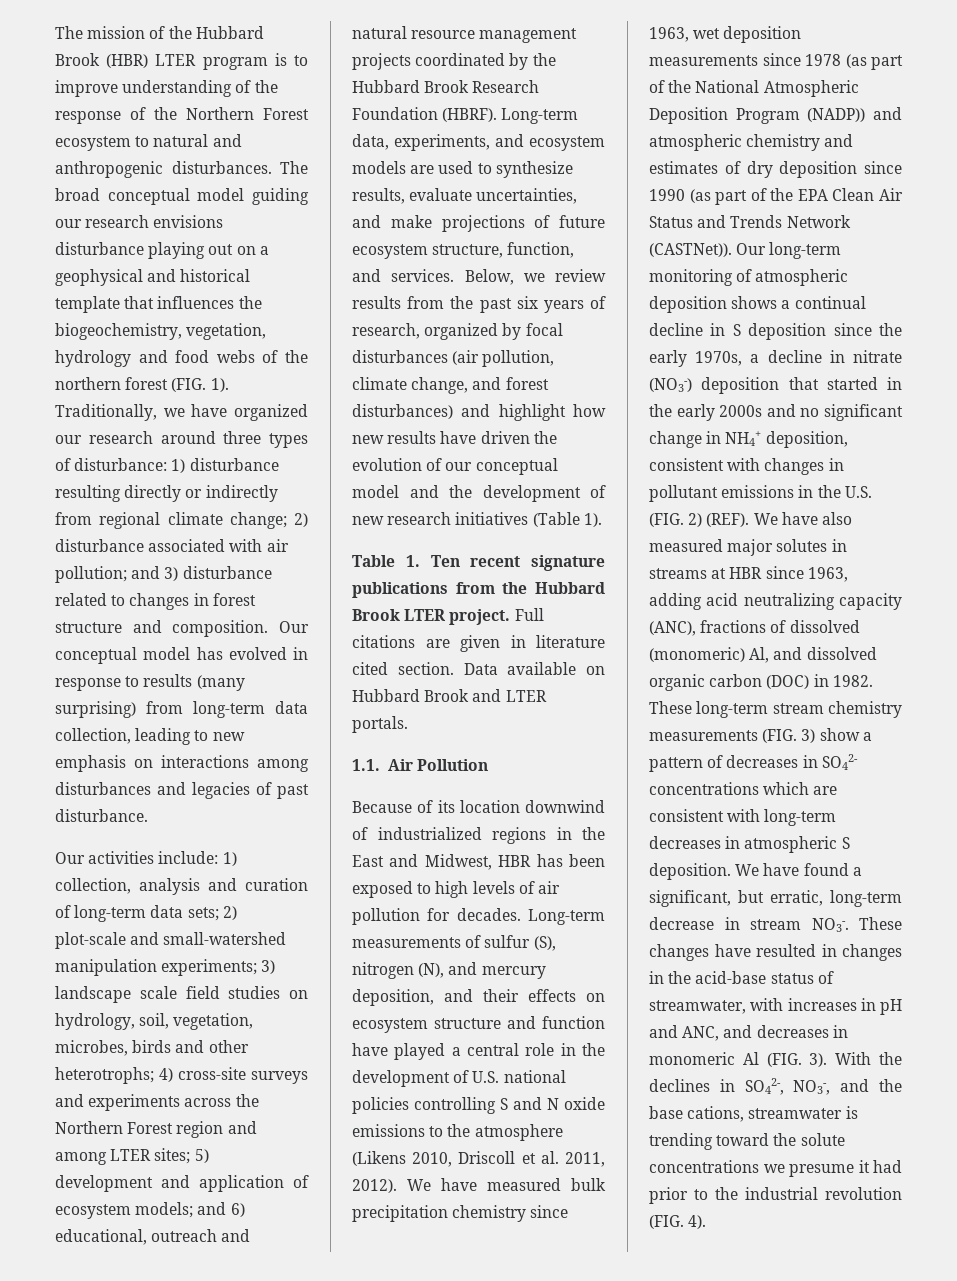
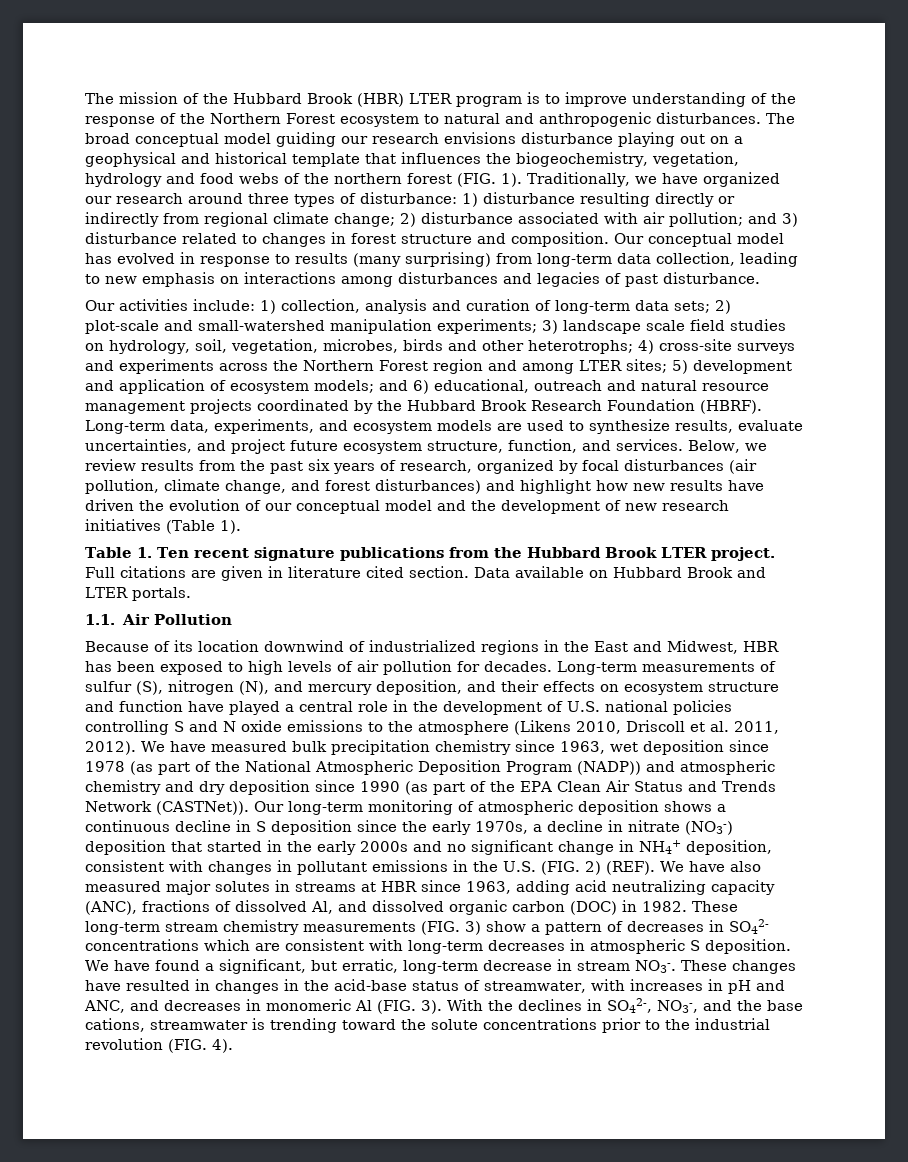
- Long-term data, experiments, and ecosystem models are used to synthesize results, evaluate uncertainties, and make projections of future ecosystem structure, function, and services.
+ Long-term data, experiments, and ecosystem models are used to synthesize results, evaluate uncertainties, and project future ecosystem structure, function, and services.
- We have measured bulk precipitation chemistry since 1963, wet deposition measurements since 1978 (as part of the National Atmospheric Deposition Program (NADP)) and atmospheric chemistry and estimates of dry deposition since 1990 (as part of the EPA Clean Air Status and Trends Network (CASTNet)).
+ We have measured bulk precipitation chemistry since 1963, wet deposition since 1978 (as part of the National Atmospheric Deposition Program (NADP)) and atmospheric chemistry and dry deposition since 1990 (as part of the EPA Clean Air Status and Trends Network (CASTNet)).
- Our long-term monitoring of atmospheric deposition shows a continual decline in S deposition since the early 1970s, a decline in nitrate (NO3-) deposition that started in the early 2000s and no significant change in NH4+ deposition, consistent with changes in pollutant emissions in the U.S. (FIG. 2) (REF).
+ Our long-term monitoring of atmospheric deposition shows a continuous decline in S deposition since the early 1970s, a decline in nitrate (NO3-) deposition that started in the early 2000s and no significant change in NH4+ deposition, consistent with changes in pollutant emissions in the U.S. (FIG. 2) (REF).
- We have also measured major solutes in streams at HBR since 1963, adding acid neutralizing capacity (ANC), fractions of dissolved (monomeric) Al, and dissolved organic carbon (DOC) in 1982.
+ We have also measured major solutes in streams at HBR since 1963, adding acid neutralizing capacity (ANC), fractions of dissolved Al, and dissolved organic carbon (DOC) in 1982.
- With the declines in SO42-, NO3-, and the base cations, streamwater is trending toward the solute concentrations we presume it had prior to the industrial revolution (FIG. 4).
+ With the declines in SO42-, NO3-, and the base cations, streamwater is trending toward the solute concentrations prior to the industrial revolution (FIG. 4).

